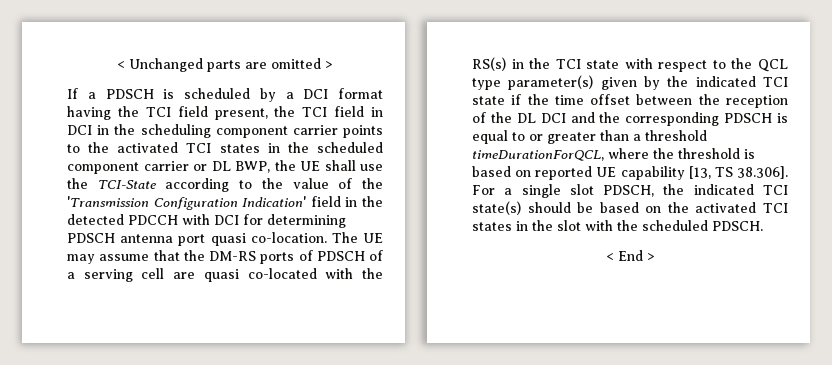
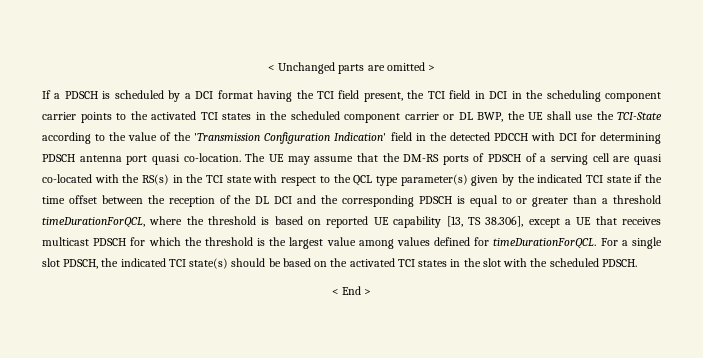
- The UE may assume that the DM-RS ports of PDSCH of a serving cell are quasi co-located with the RS(s) in the TCI state with respect to the QCL type parameter(s) given by the indicated TCI state if the time offset between the reception of the DL DCI and the corresponding PDSCH is equal to or greater than a threshold timeDurationForQCL, where the threshold is based on reported UE capability [13, TS 38.306]. For a single slot PDSCH, the indicated TCI state(s) should be based on the activated TCI states in the slot with the scheduled PDSCH.
+ The UE may assume that the DM-RS ports of PDSCH of a serving cell are quasi co-located with the RS(s) in the TCI state with respect to the QCL type parameter(s) given by the indicated TCI state if the time offset between the reception of the DL DCI and the corresponding PDSCH is equal to or greater than a threshold timeDurationForQCL, where the threshold is based on reported UE capability [13, TS 38.306], except a UE that receives multicast PDSCH for which the threshold is the largest value among values defined for timeDurationForQCL. For a single slot PDSCH, the indicated TCI state(s) should be based on the activated TCI states in the slot with the scheduled PDSCH.

